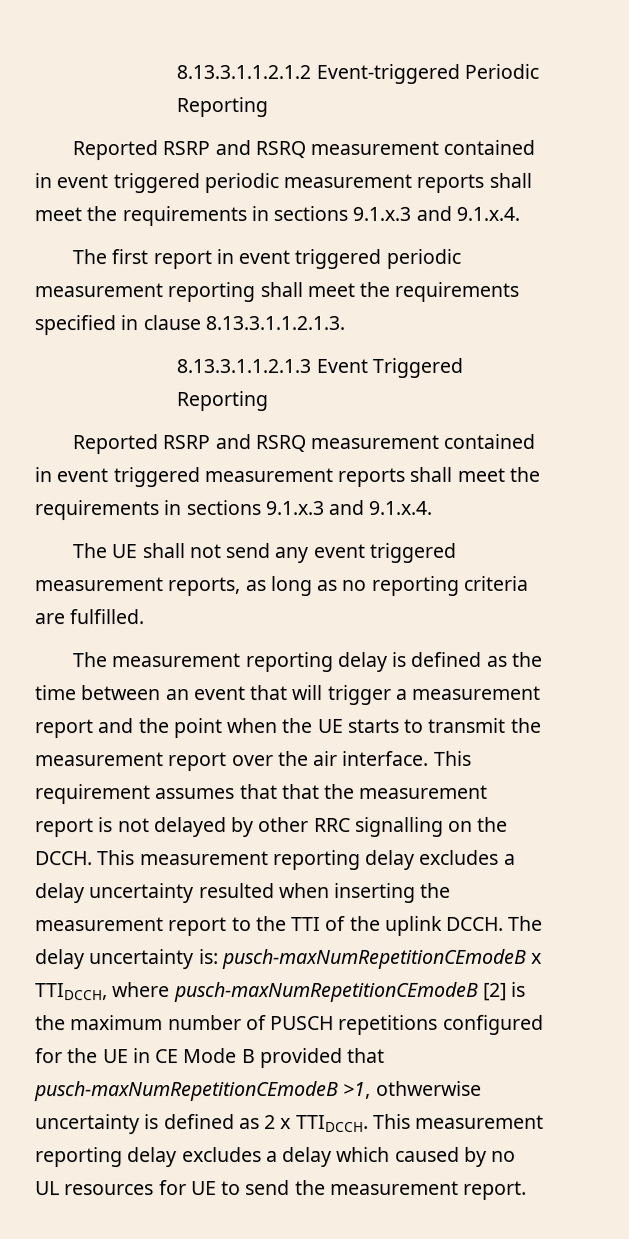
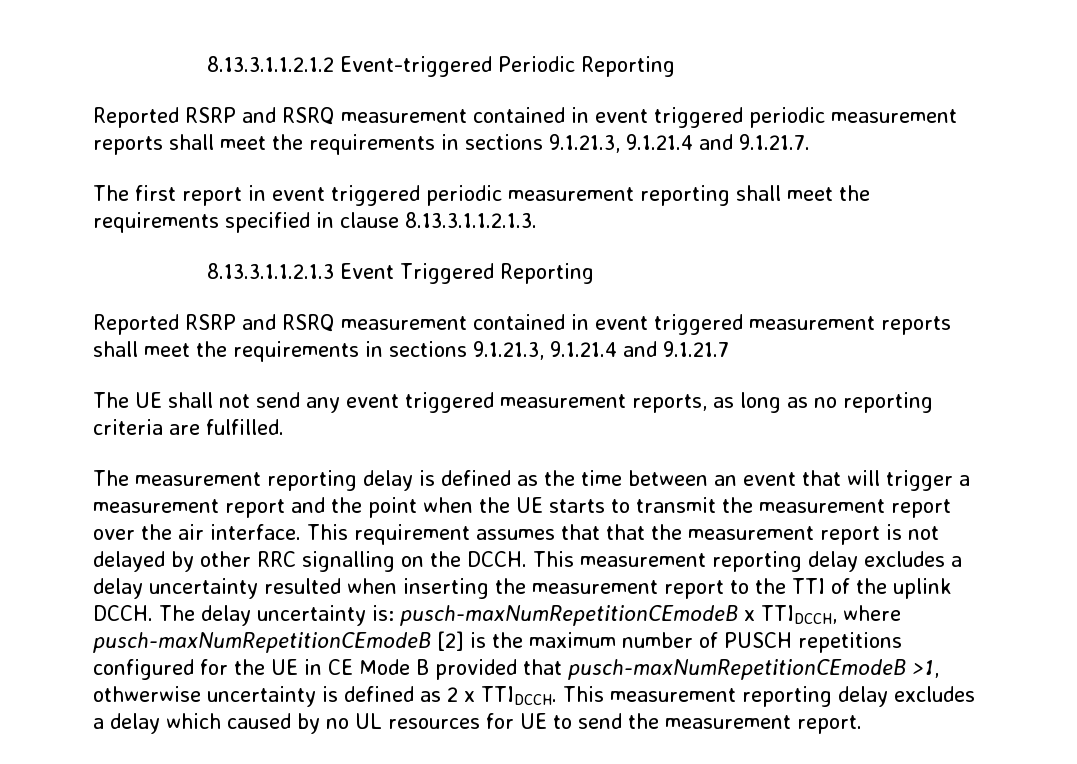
- Reported RSRP and RSRQ measurement contained in event triggered periodic measurement reports shall meet the requirements in sections 9.1.x.3 and 9.1.x.4.
+ Reported RSRP and RSRQ measurement contained in event triggered periodic measurement reports shall meet the requirements in sections 9.1.21.3, 9.1.21.4 and 9.1.21.7.
- Reported RSRP and RSRQ measurement contained in event triggered measurement reports shall meet the requirements in sections 9.1.x.3 and 9.1.x.4.
+ Reported RSRP and RSRQ measurement contained in event triggered measurement reports shall meet the requirements in sections 9.1.21.3, 9.1.21.4 and 9.1.21.7

